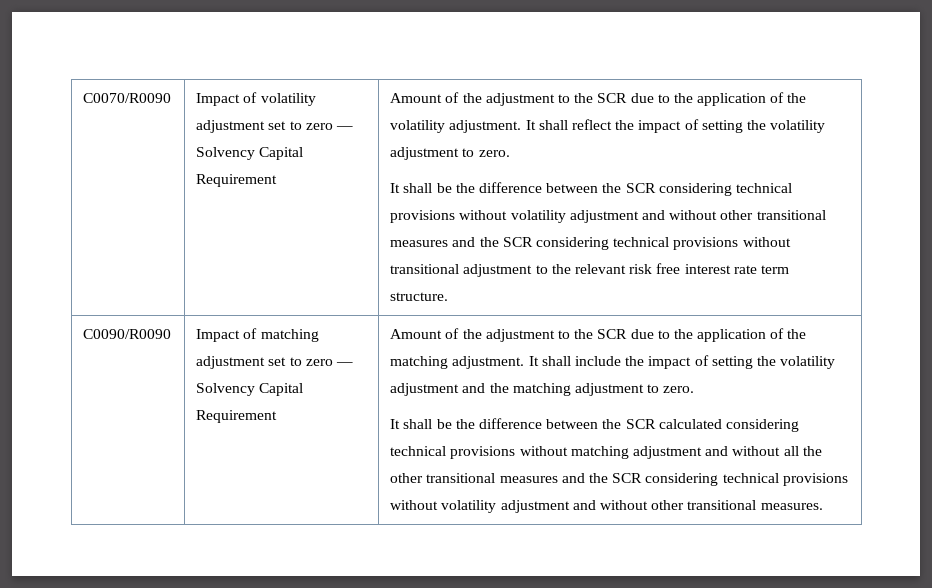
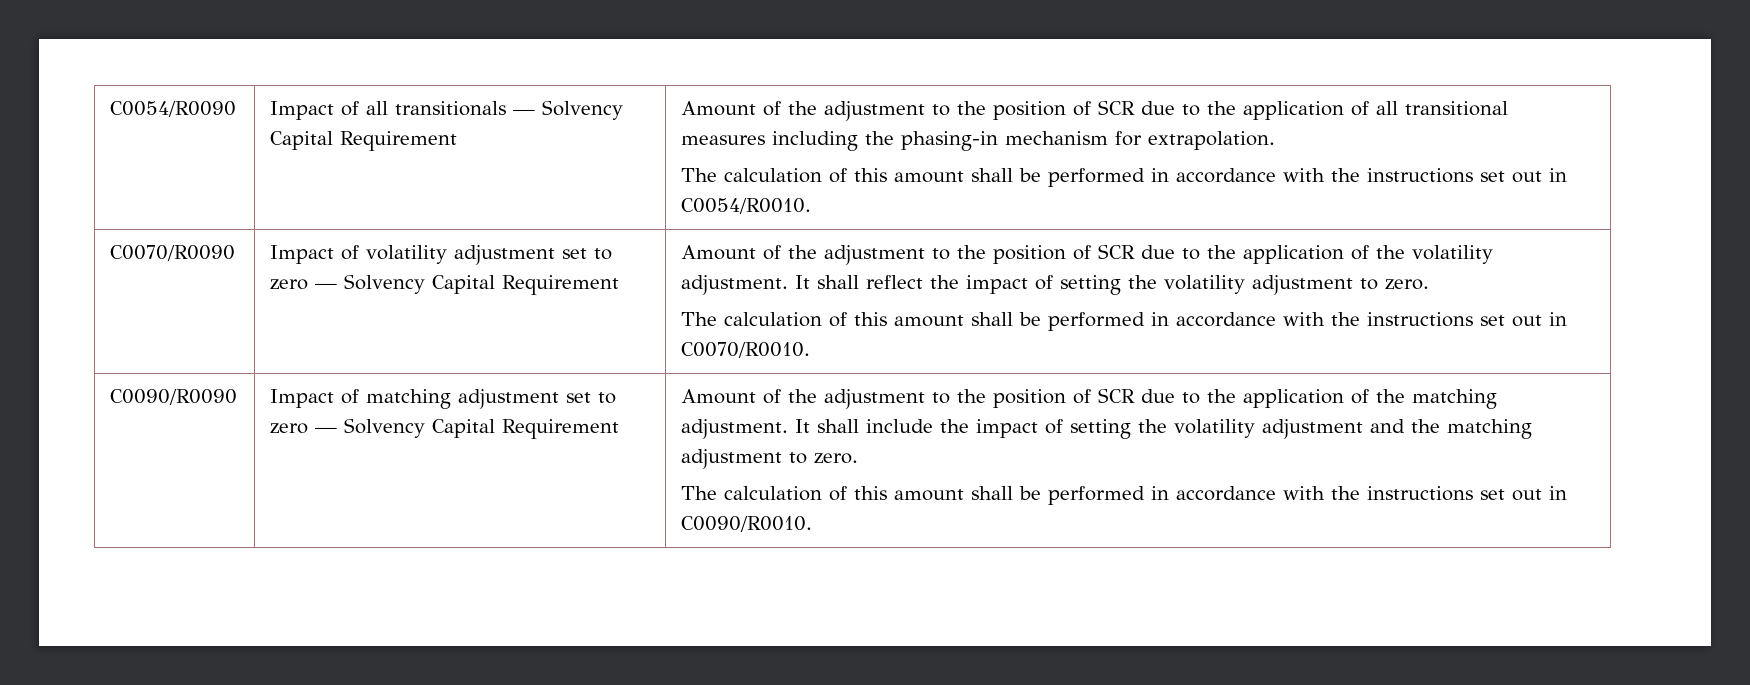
+ C0054/R0090 | Impact of all transitionals — Solvency Capital Requirement | Amount of the adjustment to the position of SCR due to the application of all transitional measures including the phasing-in mechanism for extrapolation.
+ The calculation of this amount shall be performed in accordance with the instructions set out in C0054/R0010.
- Amount of the adjustment to the SCR due to the application of the volatility adjustment.
+ Amount of the adjustment to the position of SCR due to the application of the volatility adjustment.
- It shall be the difference between the SCR considering technical provisions without volatility adjustment and without other transitional measures and the SCR considering technical provisions without transitional adjustment to the relevant risk free interest rate term structure.
+ The calculation of this amount shall be performed in accordance with the instructions set out in C0070/R0010.
- Amount of the adjustment to the SCR due to the application of the matching adjustment.
+ Amount of the adjustment to the position of SCR due to the application of the matching adjustment.
- It shall be the difference between the SCR calculated considering technical provisions without matching adjustment and without all the other transitional measures and the SCR considering technical provisions without volatility adjustment and without other transitional measures.
+ The calculation of this amount shall be performed in accordance with the instructions set out in C0090/R0010.

